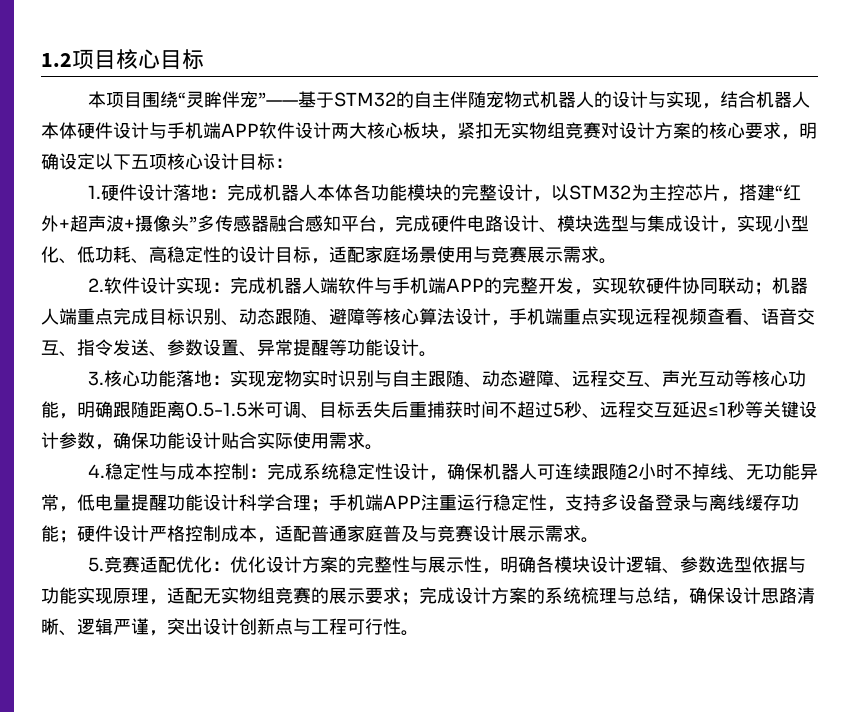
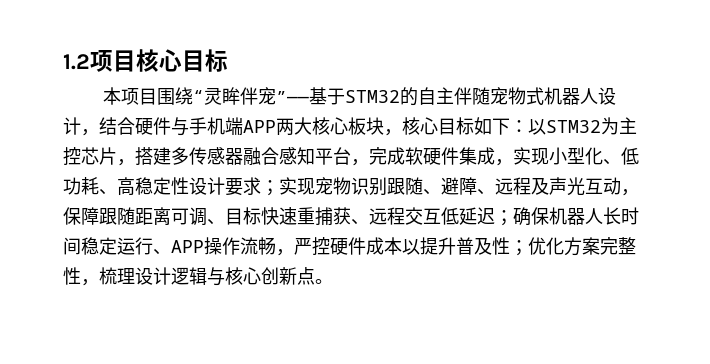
- 本项目围绕“灵眸伴宠”——基于STM32的自主伴随宠物式机器人的设计与实现，结合机器人本体硬件设计与手机端APP软件设计两大核心板块，紧扣无实物组竞赛对设计方案的核心要求，明确设定以下五项核心设计目标：
- 1.硬件设计落地：完成机器人本体各功能模块的完整设计，以STM32为主控芯片，搭建“红外+超声波+摄像头”多传感器融合感知平台，完成硬件电路设计、模块选型与集成设计，实现小型化、低功耗、高稳定性的设计目标，适配家庭场景使用与竞赛展示需求。
- 2.软件设计实现：完成机器人端软件与手机端APP的完整开发，实现软硬件协同联动；机器人端重点完成目标识别、动态跟随、避障等核心算法设计，手机端重点实现远程视频查看、语音交互、指令发送、参数设置、异常提醒等功能设计。
- 3.核心功能落地：实现宠物实时识别与自主跟随、动态避障、远程交互、声光互动等核心功能，明确跟随距离0.5-1.5米可调、目标丢失后重捕获时间不超过5秒、远程交互延迟≤1秒等关键设计参数，确保功能设计贴合实际使用需求。
- 4.稳定性与成本控制：完成系统稳定性设计，确保机器人可连续跟随2小时不掉线、无功能异常，低电量提醒功能设计科学合理；手机端APP注重运行稳定性，支持多设备登录与离线缓存功能；硬件设计严格控制成本，适配普通家庭普及与竞赛设计展示需求。
- 5.竞赛适配优化：优化设计方案的完整性与展示性，明确各模块设计逻辑、参数选型依据与功能实现原理，适配无实物组竞赛的展示要求；完成设计方案的系统梳理与总结，确保设计思路清晰、逻辑严谨，突出设计创新点与工程可行性。
+ 本项目围绕“灵眸伴宠”——基于STM32的自主伴随宠物式机器人设计，结合硬件与手机端APP两大核心板块，核心目标如下：以STM32为主控芯片，搭建多传感器融合感知平台，完成软硬件集成，实现小型化、低功耗、高稳定性设计要求；实现宠物识别跟随、避障、远程及声光互动，保障跟随距离可调、目标快速重捕获、远程交互低延迟；确保机器人长时间稳定运行、APP操作流畅，严控硬件成本以提升普及性；优化方案完整性，梳理设计逻辑与核心创新点。

